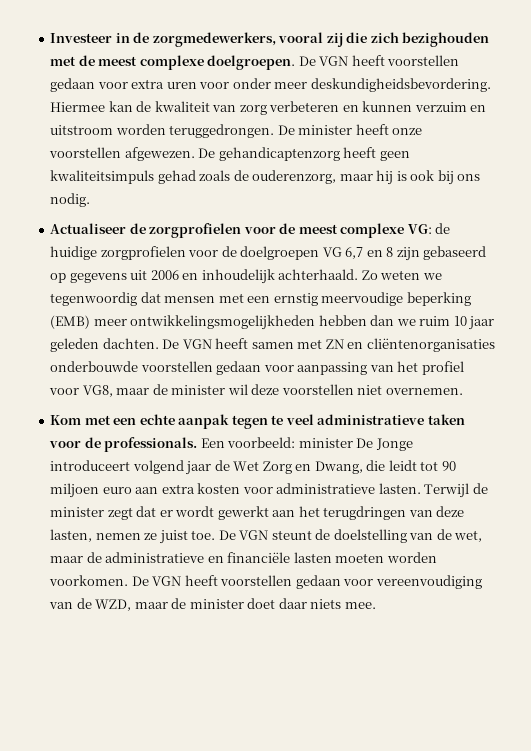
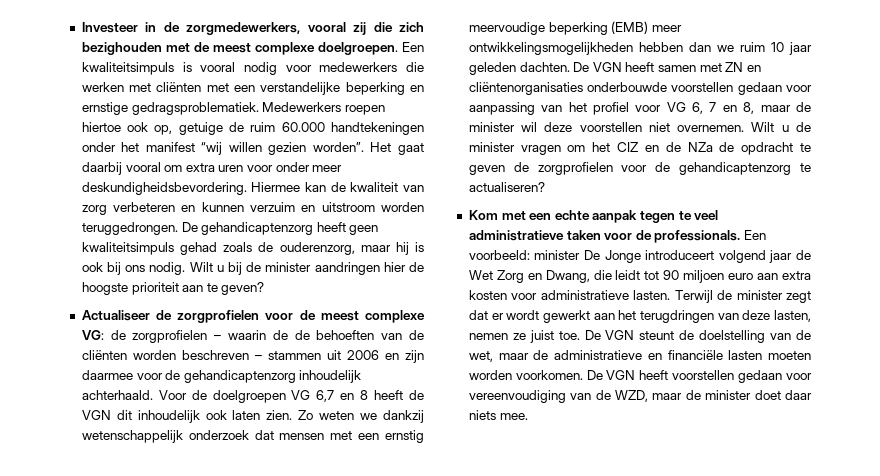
- De VGN heeft voorstellen gedaan voor extra uren voor onder meer deskundigheidsbevordering.
+ Een kwaliteitsimpuls is vooral nodig voor medewerkers die werken met cliënten met een verstandelijke beperking en ernstige gedragsproblematiek. Medewerkers roepen hiertoe ook op, getuige de ruim 60.000 handtekeningen onder het manifest “wij willen gezien worden”. Het gaat daarbij vooral om extra uren voor onder meer deskundigheidsbevordering.
- De minister heeft onze voorstellen afgewezen. De gehandicaptenzorg heeft geen kwaliteitsimpuls gehad zoals de ouderenzorg, maar hij is ook bij ons nodig.
+ De gehandicaptenzorg heeft geen kwaliteitsimpuls gehad zoals de ouderenzorg, maar hij is ook bij ons nodig. Wilt u bij de minister aandringen hier de hoogste prioriteit aan te geven?
- Actualiseer de zorgprofielen voor de meest complexe VG: de huidige zorgprofielen voor de doelgroepen VG 6,7 en 8 zijn gebaseerd op gegevens uit 2006 en inhoudelijk achterhaald. Zo weten we tegenwoordig dat mensen met een ernstig meervoudige beperking (EMB) meer ontwikkelingsmogelijkheden hebben dan we ruim 10 jaar geleden dachten.
+ Actualiseer de zorgprofielen voor de meest complexe VG: de zorgprofielen – waarin de de behoeften van de cliënten worden beschreven – stammen uit 2006 en zijn daarmee voor de gehandicaptenzorg inhoudelijk achterhaald. Voor de doelgroepen VG 6,7 en 8 heeft de VGN dit inhoudelijk ook laten zien. Zo weten we dankzij wetenschappelijk onderzoek dat mensen met een ernstig meervoudige beperking (EMB) meer ontwikkelingsmogelijkheden hebben dan we ruim 10 jaar geleden dachten.
- De VGN heeft samen met ZN en cliëntenorganisaties onderbouwde voorstellen gedaan voor aanpassing van het profiel voor VG8, maar de minister wil deze voorstellen niet overnemen.
+ De VGN heeft samen met ZN en cliëntenorganisaties onderbouwde voorstellen gedaan voor aanpassing van het profiel voor VG 6, 7 en 8, maar de minister wil deze voorstellen niet overnemen. Wilt u de minister vragen om het CIZ en de NZa de opdracht te geven de zorgprofielen voor de gehandicaptenzorg te actualiseren?

